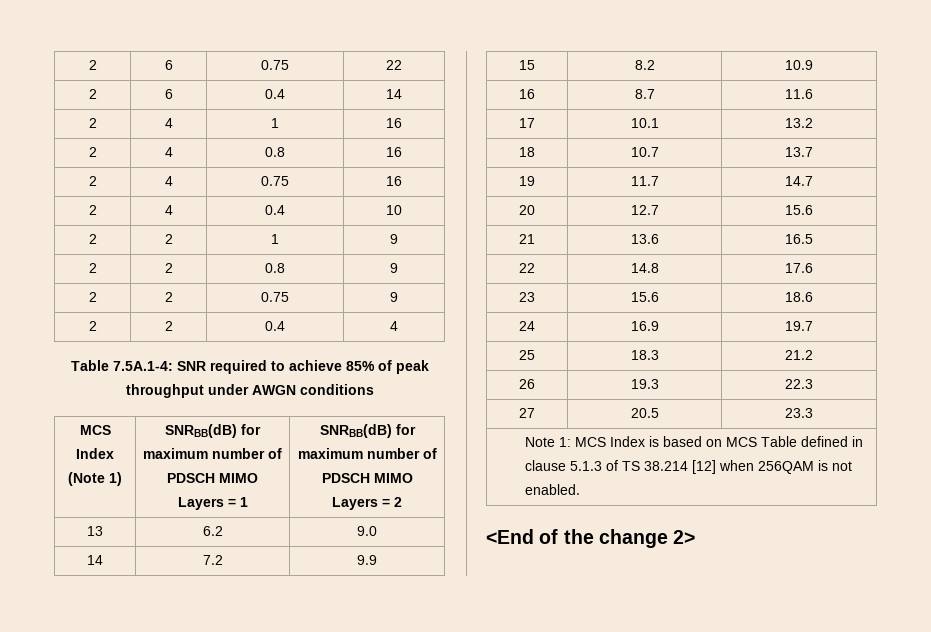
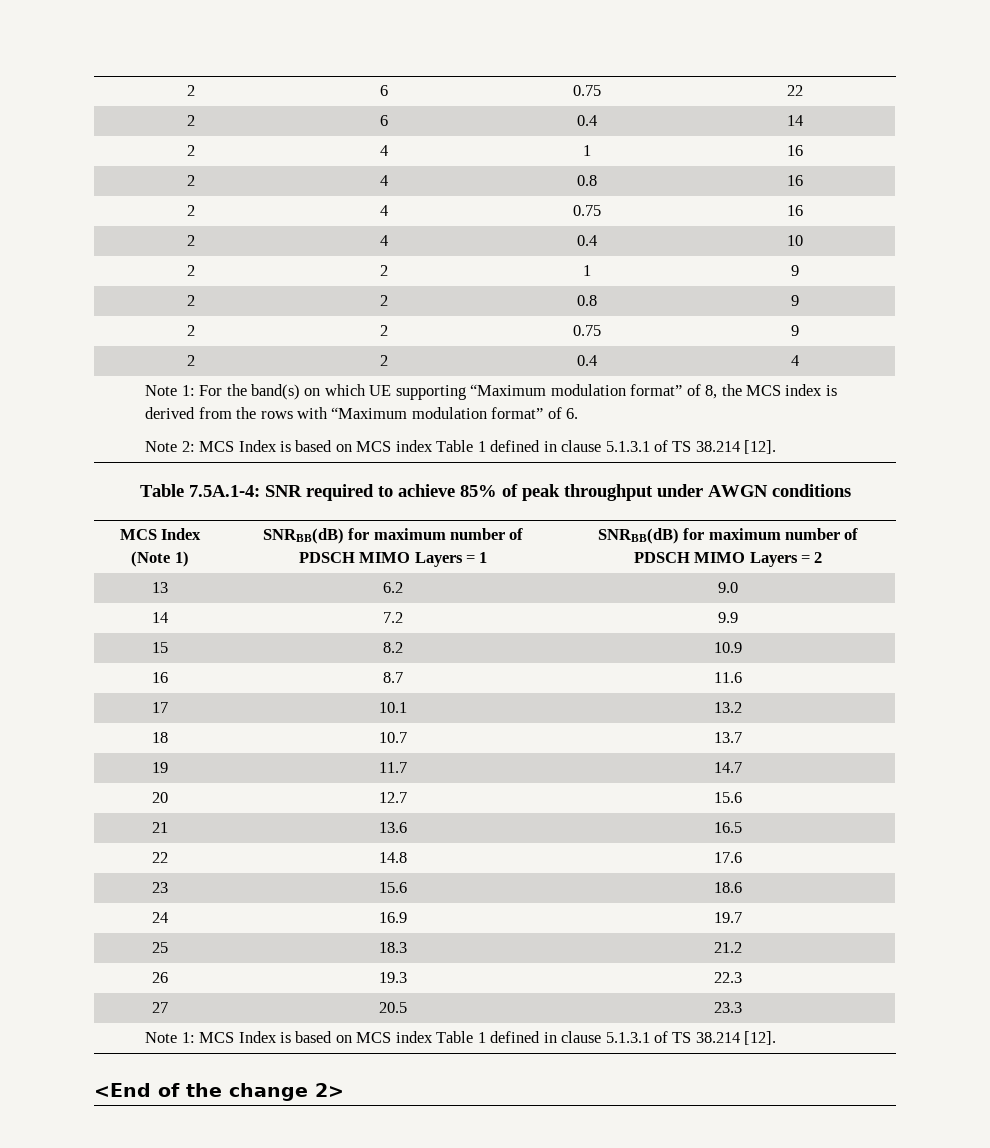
+ Note 1: For the band(s) on which UE supporting “Maximum modulation format” of 8, the MCS index is derived from the rows with “Maximum modulation format” of 6.
+ Note 2: MCS Index is based on MCS index Table 1 defined in clause 5.1.3.1 of TS 38.214 [12].
- Note 1: MCS Index is based on MCS Table defined in clause 5.1.3 of TS 38.214 [12] when 256QAM is not enabled.
+ Note 1: MCS Index is based on MCS index Table 1 defined in clause 5.1.3.1 of TS 38.214 [12].

